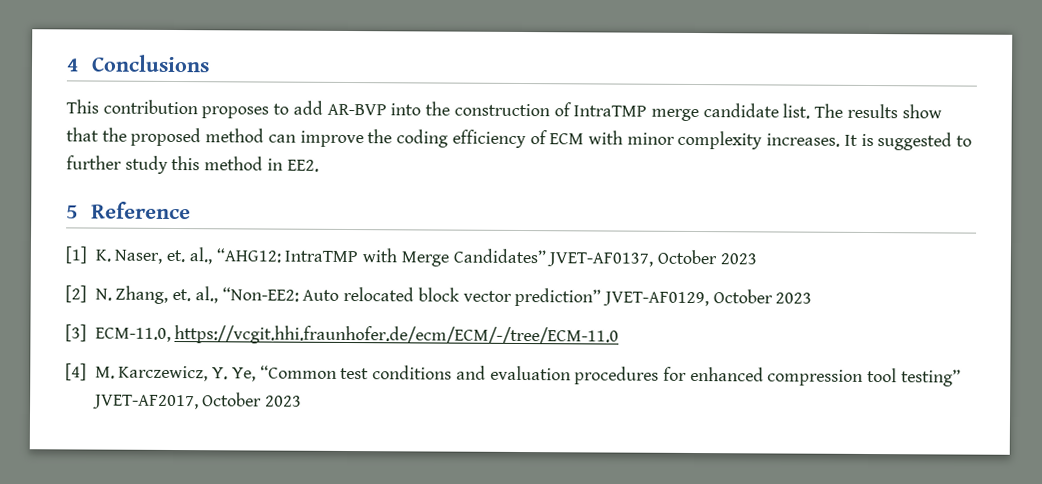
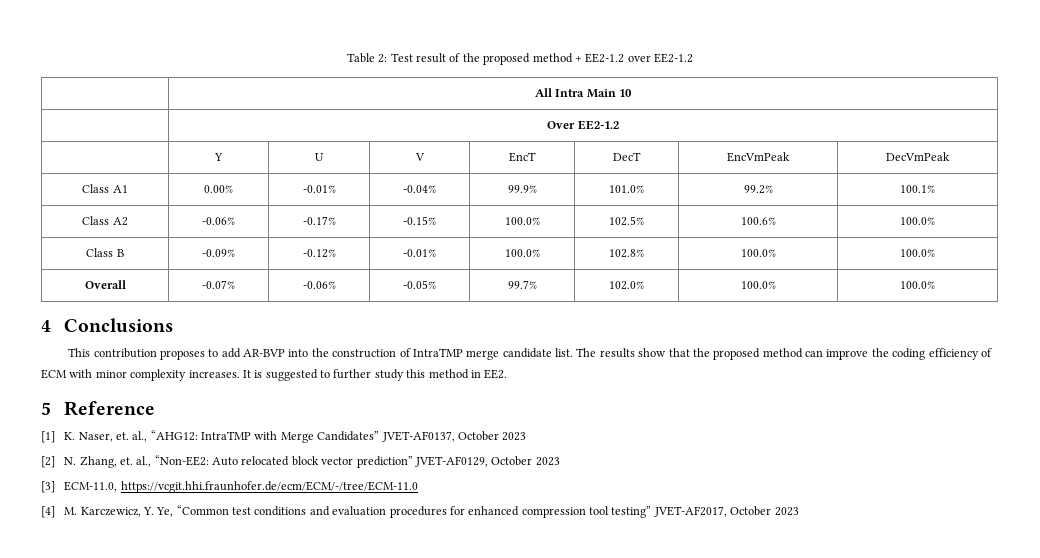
+ Table 2: Test result of the proposed method + EE2-1.2 over EE2-1.2
+ | All Intra Main 10
+ | Over EE2-1.2
+ | Y | U | V | EncT | DecT | EncVmPeak | DecVmPeak
+ Class A1 | 0.00% | -0.01% | -0.04% | 99.9% | 101.0% | 99.2% | 100.1%
+ Class A2 | -0.06% | -0.17% | -0.15% | 100.0% | 102.5% | 100.6% | 100.0%
+ Class B | -0.09% | -0.12% | -0.01% | 100.0% | 102.8% | 100.0% | 100.0%
+ Overall | -0.07% | -0.06% | -0.05% | 99.7% | 102.0% | 100.0% | 100.0%

